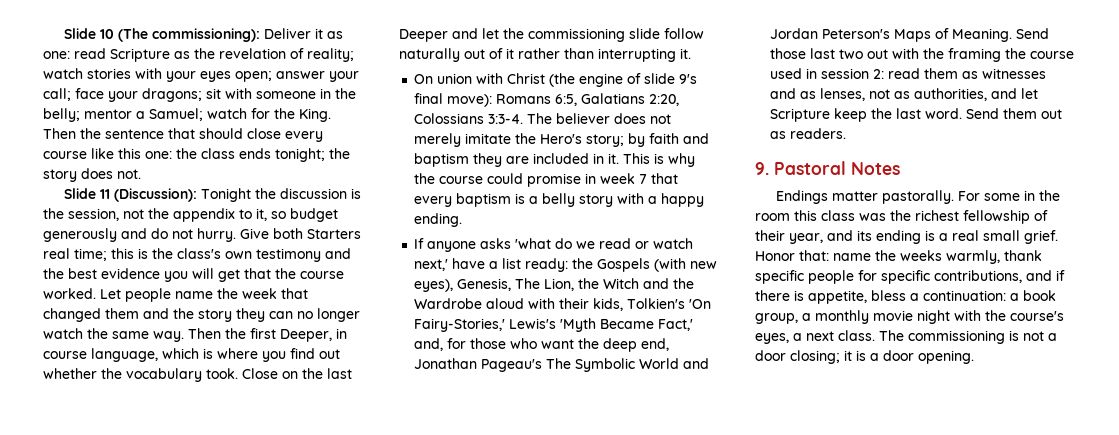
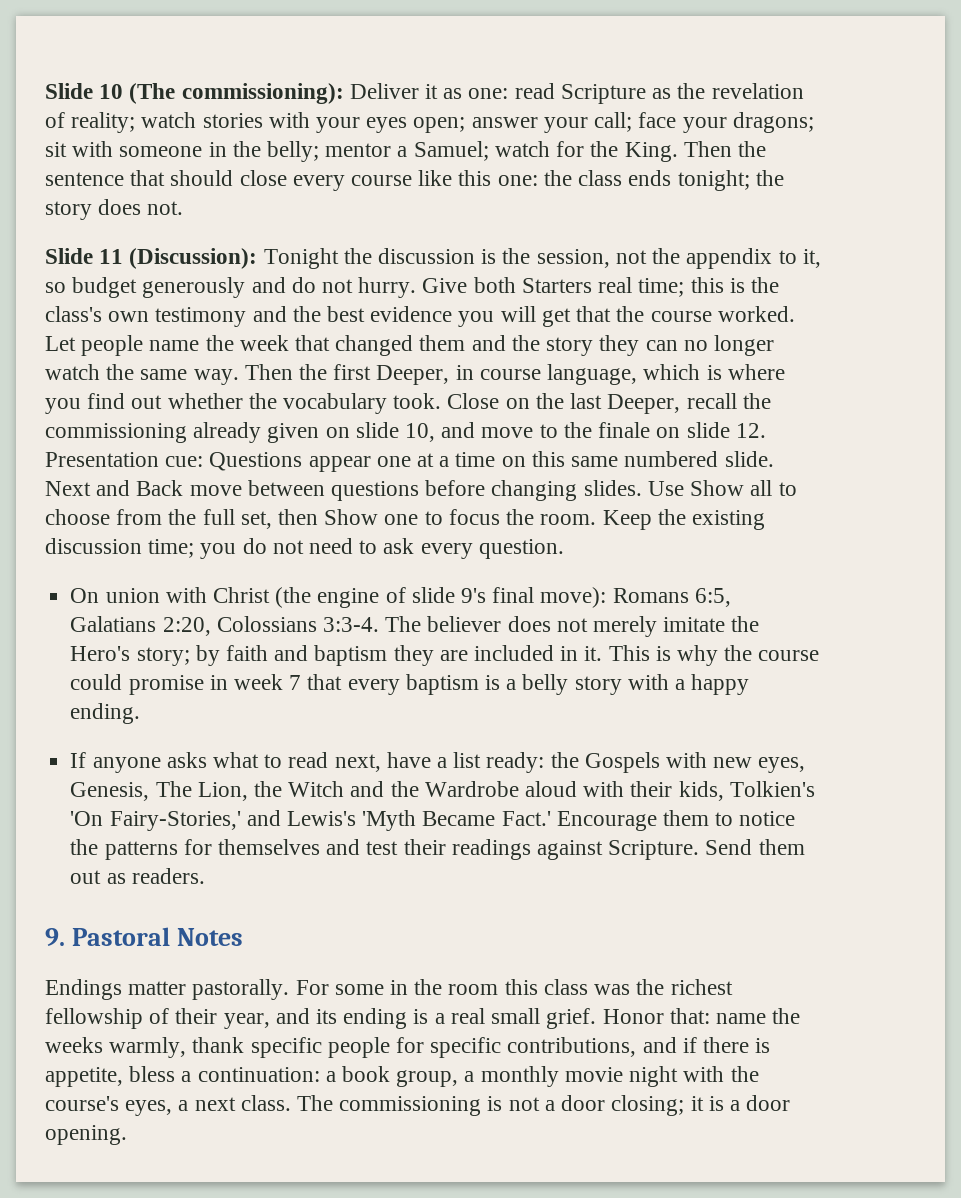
- Close on the last Deeper and let the commissioning slide follow naturally out of it rather than interrupting it.
+ Close on the last Deeper, recall the commissioning already given on slide 10, and move to the finale on slide 12. Presentation cue: Questions appear one at a time on this same numbered slide. Next and Back move between questions before changing slides. Use Show all to choose from the full set, then Show one to focus the room. Keep the existing discussion time; you do not need to ask every question.
- If anyone asks 'what do we read or watch next,' have a list ready: the Gospels (with new eyes), Genesis, The Lion, the Witch and the Wardrobe aloud with their kids, Tolkien's 'On Fairy-Stories,' Lewis's 'Myth Became Fact,' and, for those who want the deep end, Jonathan Pageau's The Symbolic World and Jordan Peterson's Maps of Meaning. Send those last two out with the framing the course used in session 2: read them as witnesses and as lenses, not as authorities, and let Scripture keep the last word.
+ If anyone asks what to read next, have a list ready: the Gospels with new eyes, Genesis, The Lion, the Witch and the Wardrobe aloud with their kids, Tolkien's 'On Fairy-Stories,' and Lewis's 'Myth Became Fact.' Encourage them to notice the patterns for themselves and test their readings against Scripture.

